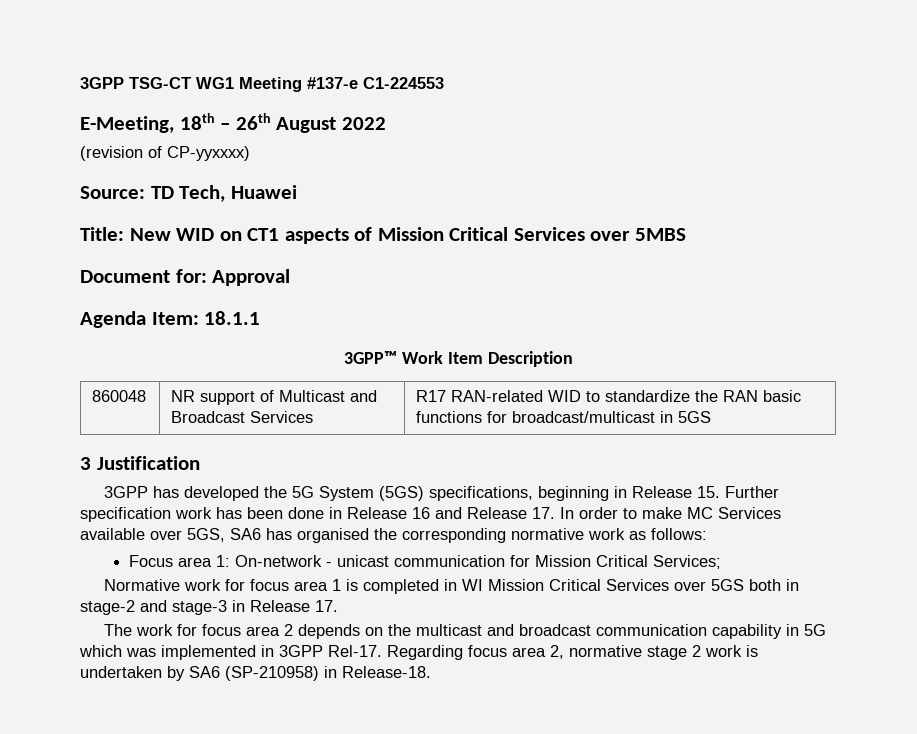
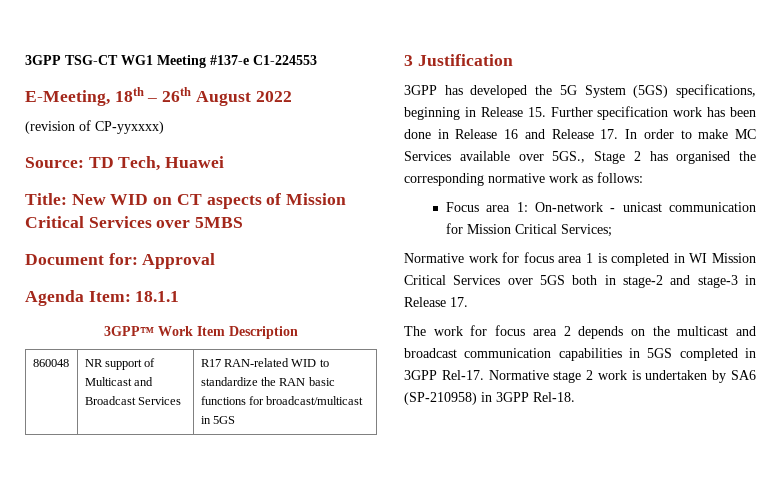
- Title: New WID on CT1 aspects of Mission Critical Services over 5MBS
+ Title: New WID on CT aspects of Mission Critical Services over 5MBS
- 3GPP has developed the 5G System (5GS) specifications, beginning in Release 15. Further specification work has been done in Release 16 and Release 17. In order to make MC Services available over 5GS, SA6 has organised the corresponding normative work as follows:
+ 3GPP has developed the 5G System (5GS) specifications, beginning in Release 15. Further specification work has been done in Release 16 and Release 17. In order to make MC Services available over 5GS., Stage 2 has organised the corresponding normative work as follows:
- The work for focus area 2 depends on the multicast and broadcast communication capability in 5G which was implemented in 3GPP Rel-17. Regarding focus area 2, normative stage 2 work is undertaken by SA6 (SP-210958) in Release-18.
+ The work for focus area 2 depends on the multicast and broadcast communication capabilities in 5GS completed in 3GPP Rel-17. Normative stage 2 work is undertaken by SA6 (SP-210958) in 3GPP Rel-18.

